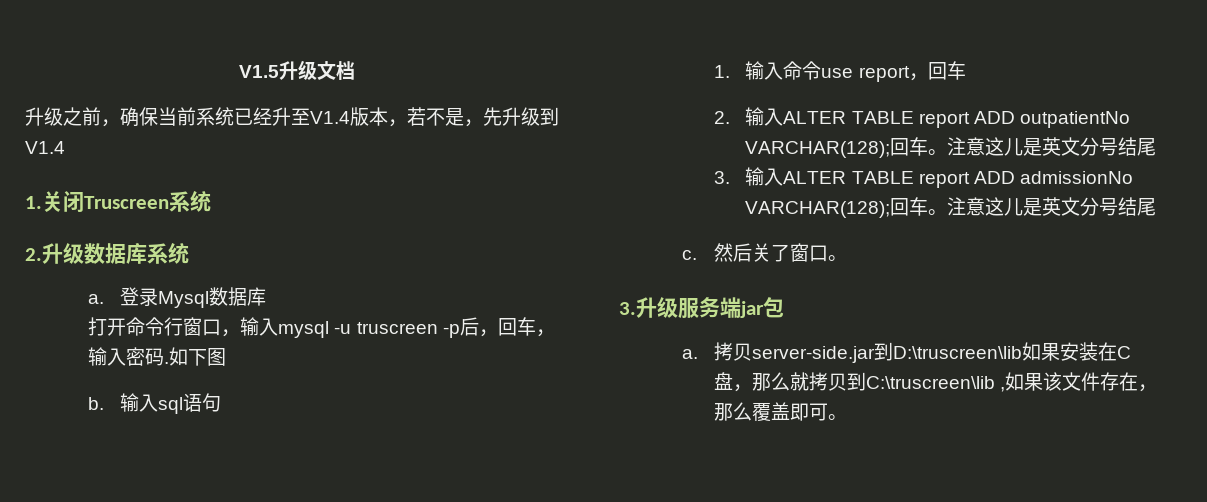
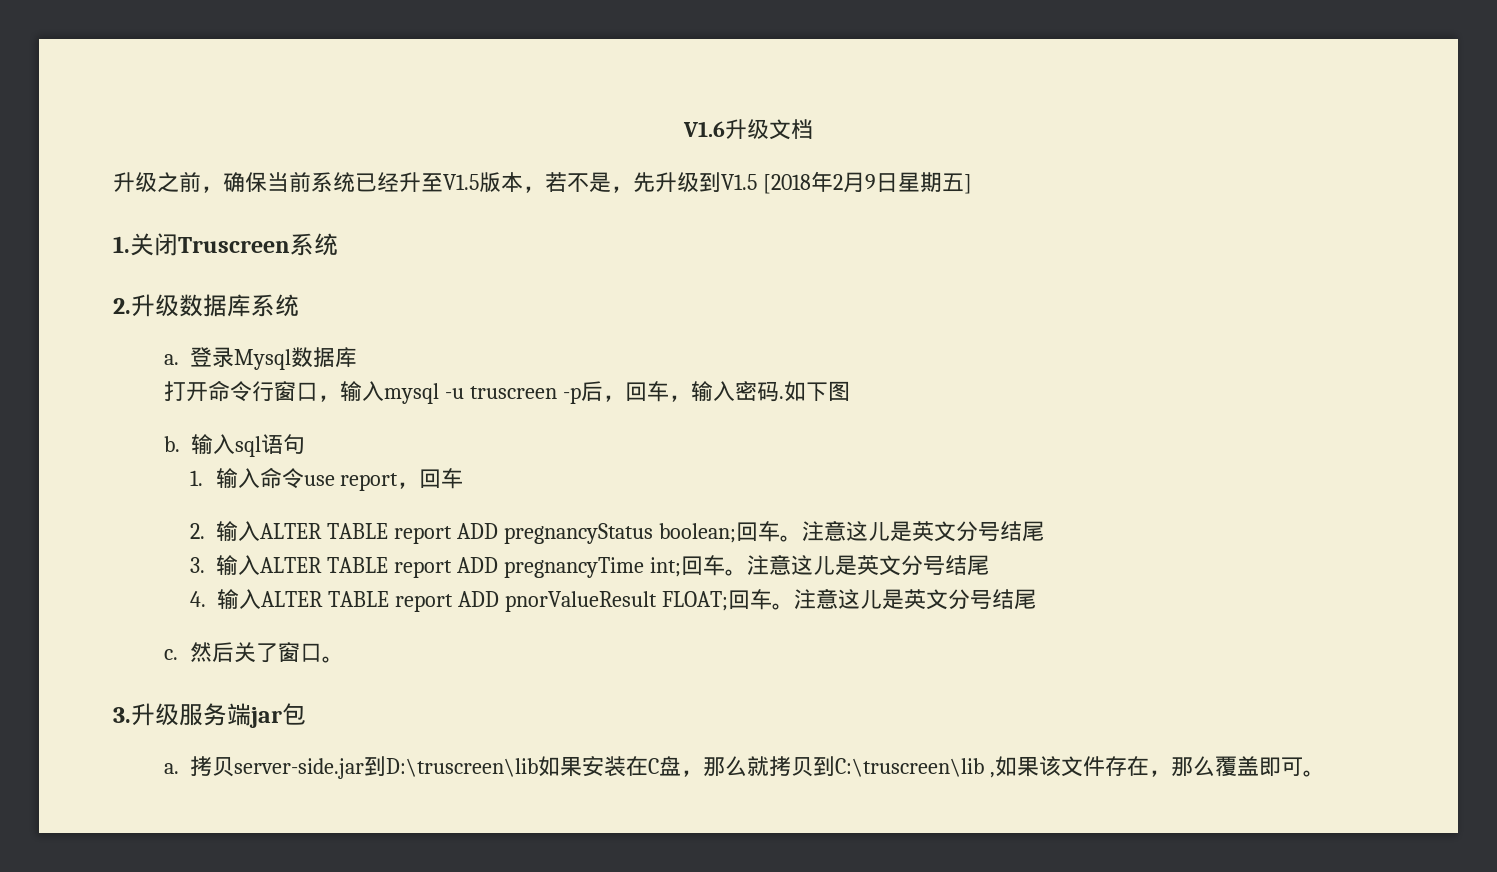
- V1.5升级文档
+ V1.6升级文档
- 升级之前，确保当前系统已经升至V1.4版本，若不是，先升级到V1.4
+ 升级之前，确保当前系统已经升至V1.5版本，若不是，先升级到V1.5 [2018年2月9日星期五]
- 2.输入ALTER TABLE report ADD outpatientNo VARCHAR(128);回车。
+ 2.输入ALTER TABLE report ADD pregnancyStatus boolean;回车。
- 3.输入ALTER TABLE report ADD admissionNo VARCHAR(128);回车。
+ 3.输入ALTER TABLE report ADD pregnancyTime int;回车。注意这儿是英文分号结尾
+ 4.输入ALTER TABLE report ADD pnorValueResult FLOAT;回车。

